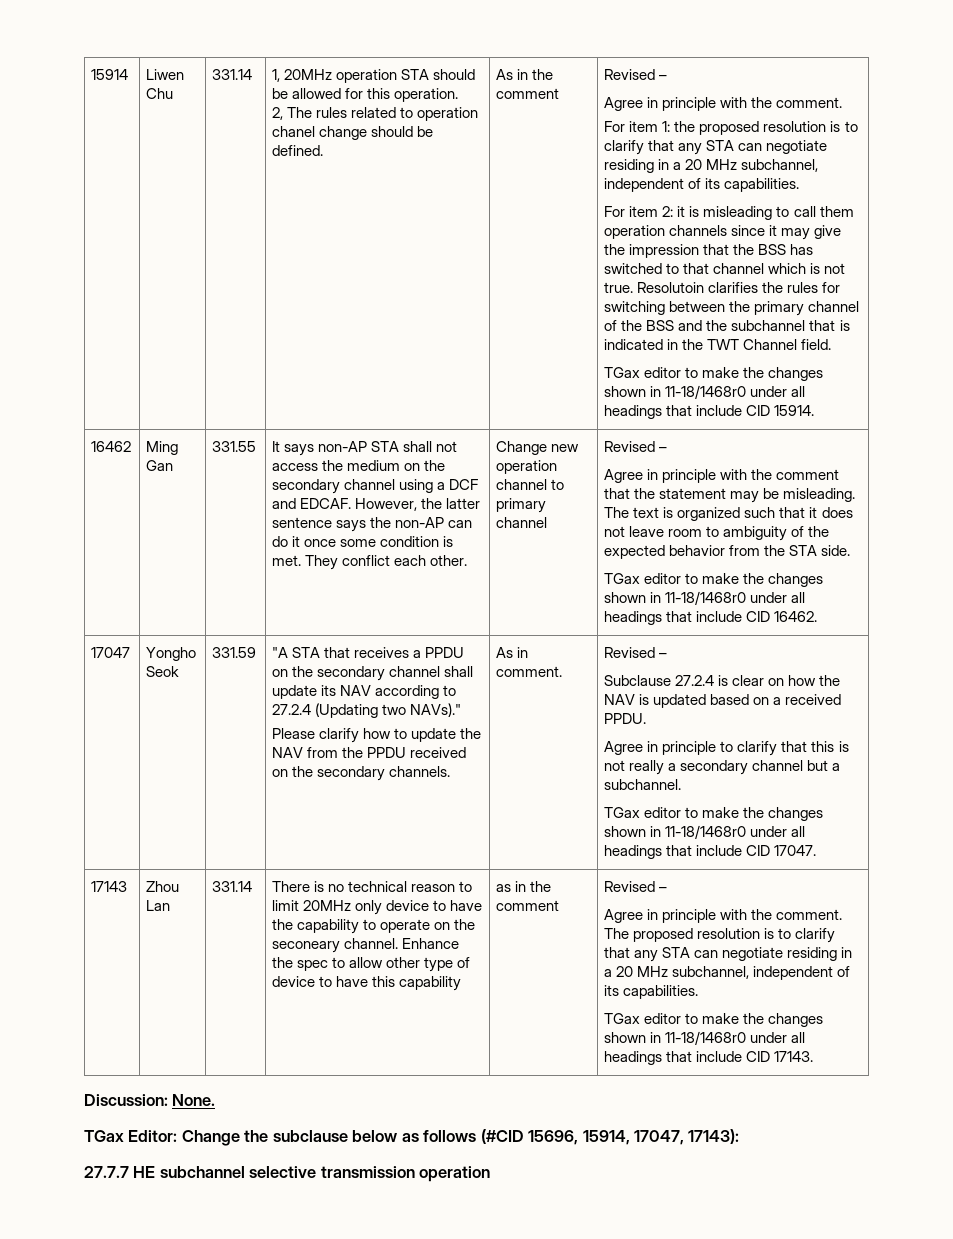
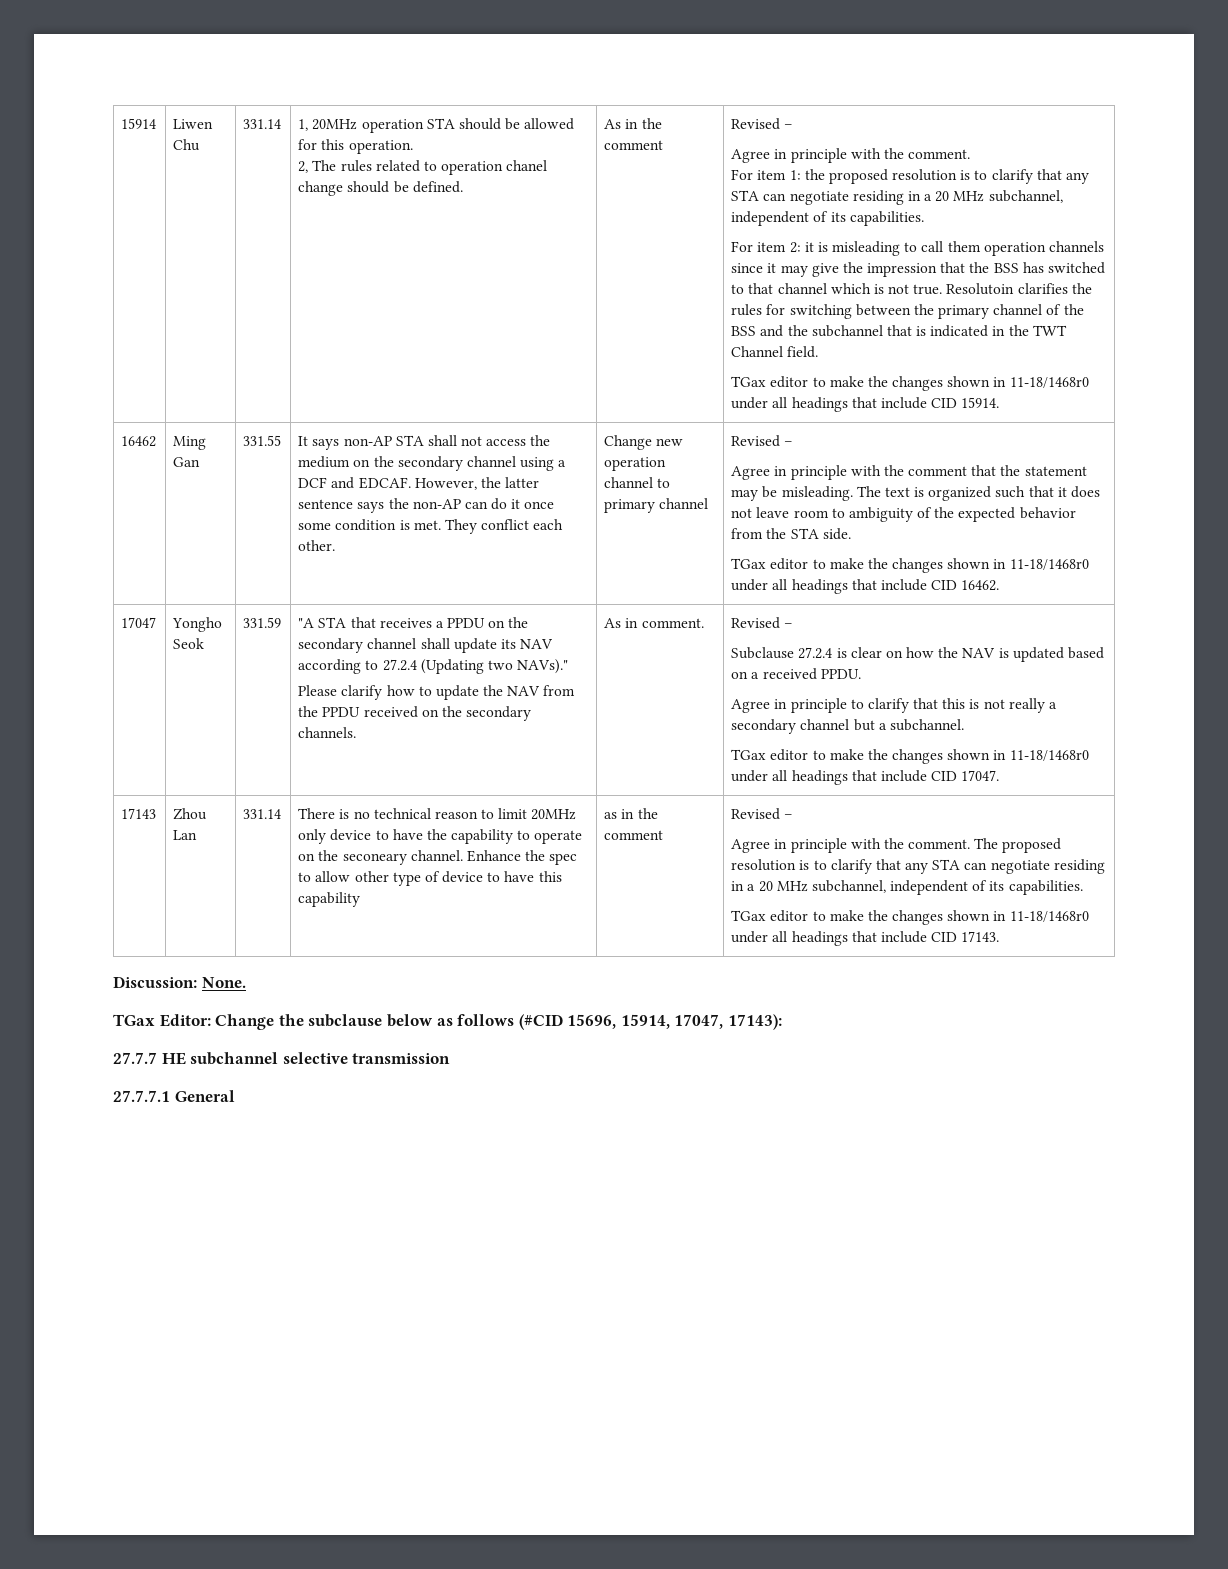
- 27.7.7 HE subchannel selective transmission operation
+ 27.7.7 HE subchannel selective transmission
+ 27.7.7.1 General

